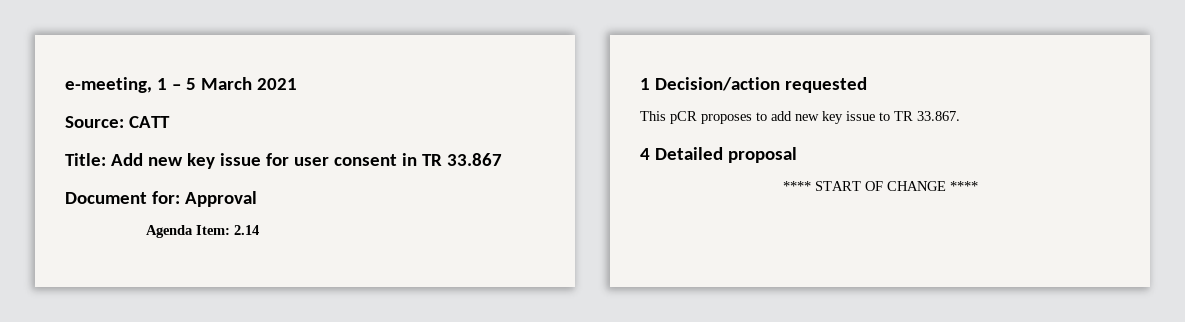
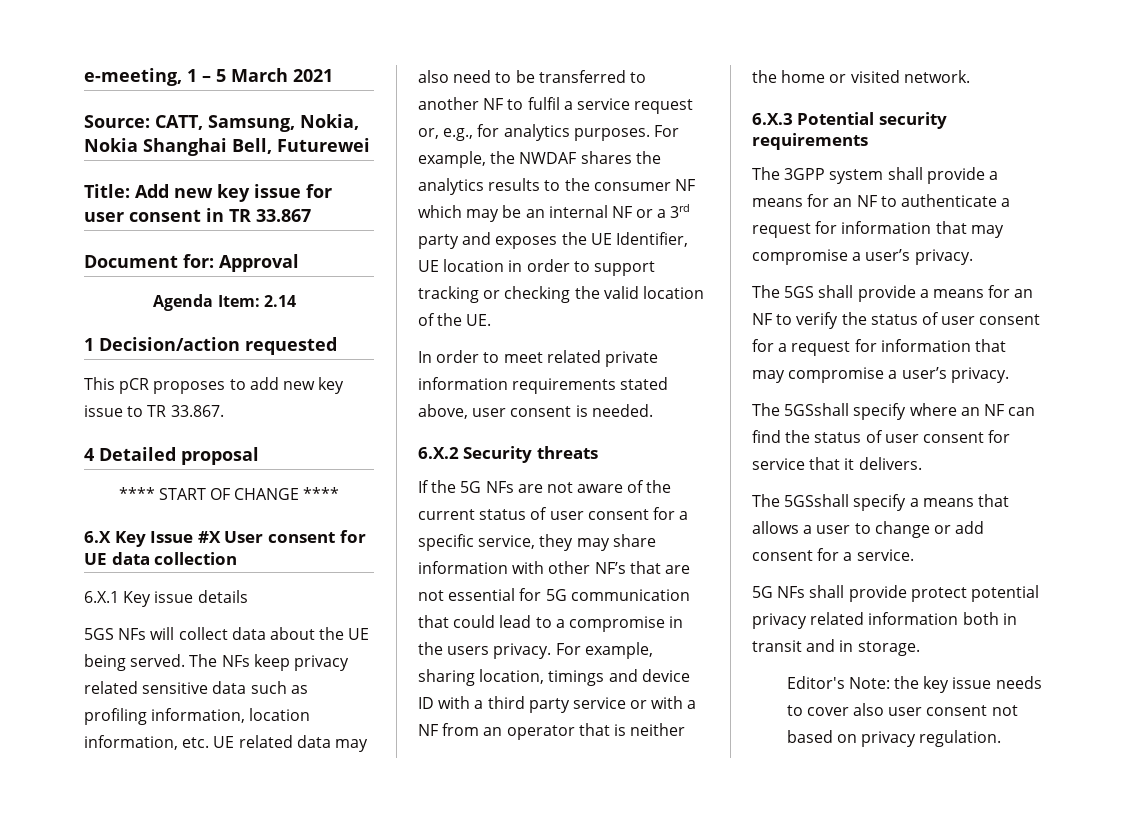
- Source: CATT
+ Source: CATT, Samsung, Nokia, Nokia Shanghai Bell, Futurewei
+ 6.X Key Issue #X User consent for UE data collection
+ 6.X.1 Key issue details
+ 5GS NFs will collect data about the UE being served. The NFs keep privacy related sensitive data such as profiling information, location information, etc. UE related data may also need to be transferred to another NF to fulfil a service request or, e.g., for analytics purposes. For example, the NWDAF shares the analytics results to the consumer NF which may be an internal NF or a 3rd party and exposes the UE Identifier, UE location in order to support tracking or checking the valid location of the UE.
+ In order to meet related private information requirements stated above, user consent is needed.
+ 6.X.2 Security threats
+ If the 5G NFs are not aware of the current status of user consent for a specific service, they may share information with other NF’s that are not essential for 5G communication that could lead to a compromise in the users privacy. For example, sharing location, timings and device ID with a third party service or with a NF from an operator that is neither the home or visited network.
+ 6.X.3 Potential security requirements
+ The 3GPP system shall provide a means for an NF to authenticate a request for information that may compromise a user’s privacy.
+ The 5GS shall provide a means for an NF to verify the status of user consent for a request for information that may compromise a user’s privacy.
+ The 5GSshall specify where an NF can find the status of user consent for service that it delivers.
+ The 5GSshall specify a means that allows a user to change or add consent for a service.
+ 5G NFs shall provide protect potential privacy related information both in transit and in storage.
+ Editor's Note: the key issue needs to cover also user consent not based on privacy regulation.

